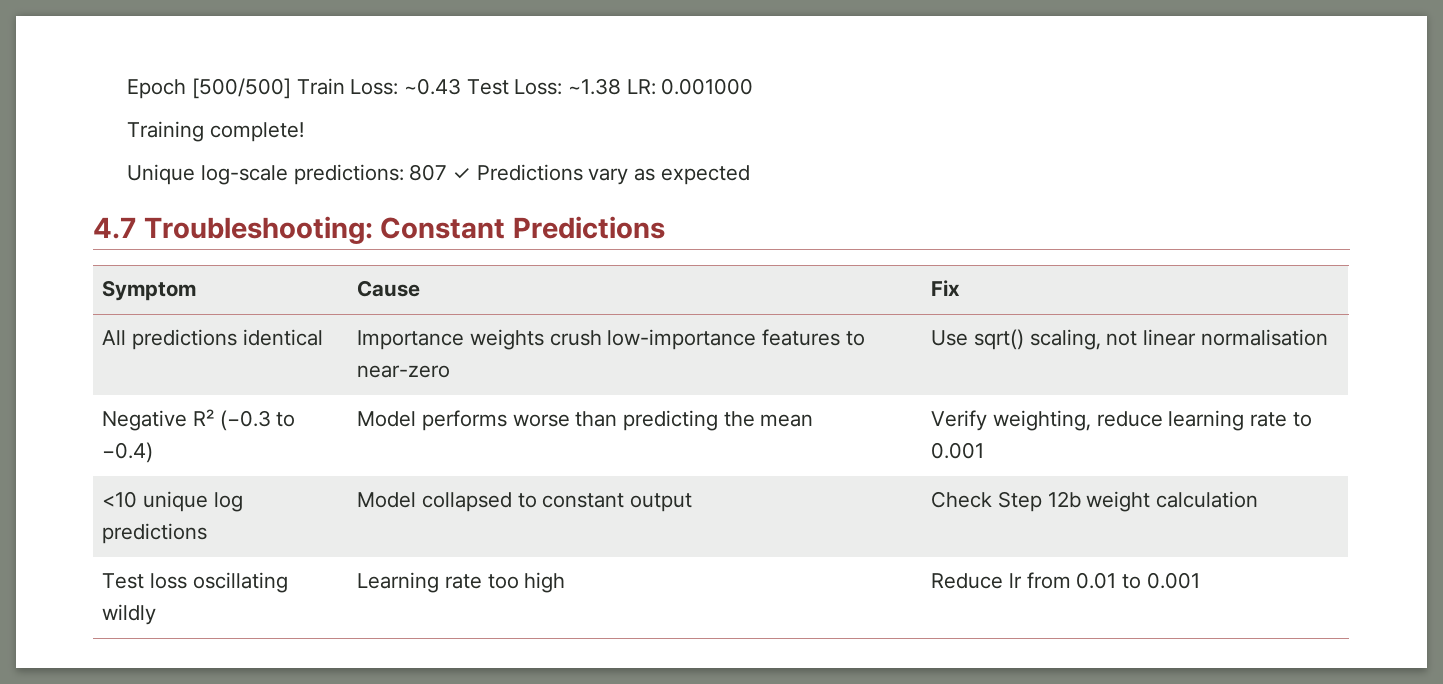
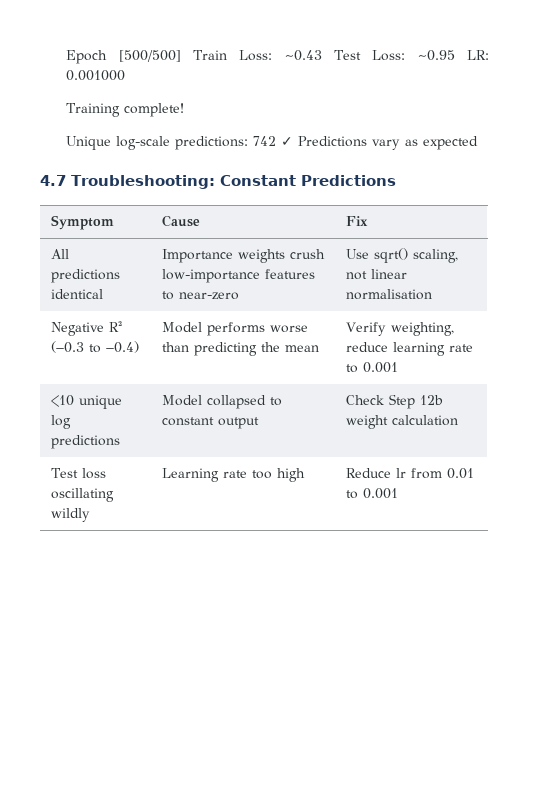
- Epoch [500/500] Train Loss: ~0.43 Test Loss: ~1.38 LR: 0.001000
+ Epoch [500/500] Train Loss: ~0.43 Test Loss: ~0.95 LR: 0.001000
- Unique log-scale predictions: 807 ✓ Predictions vary as expected
+ Unique log-scale predictions: 742 ✓ Predictions vary as expected

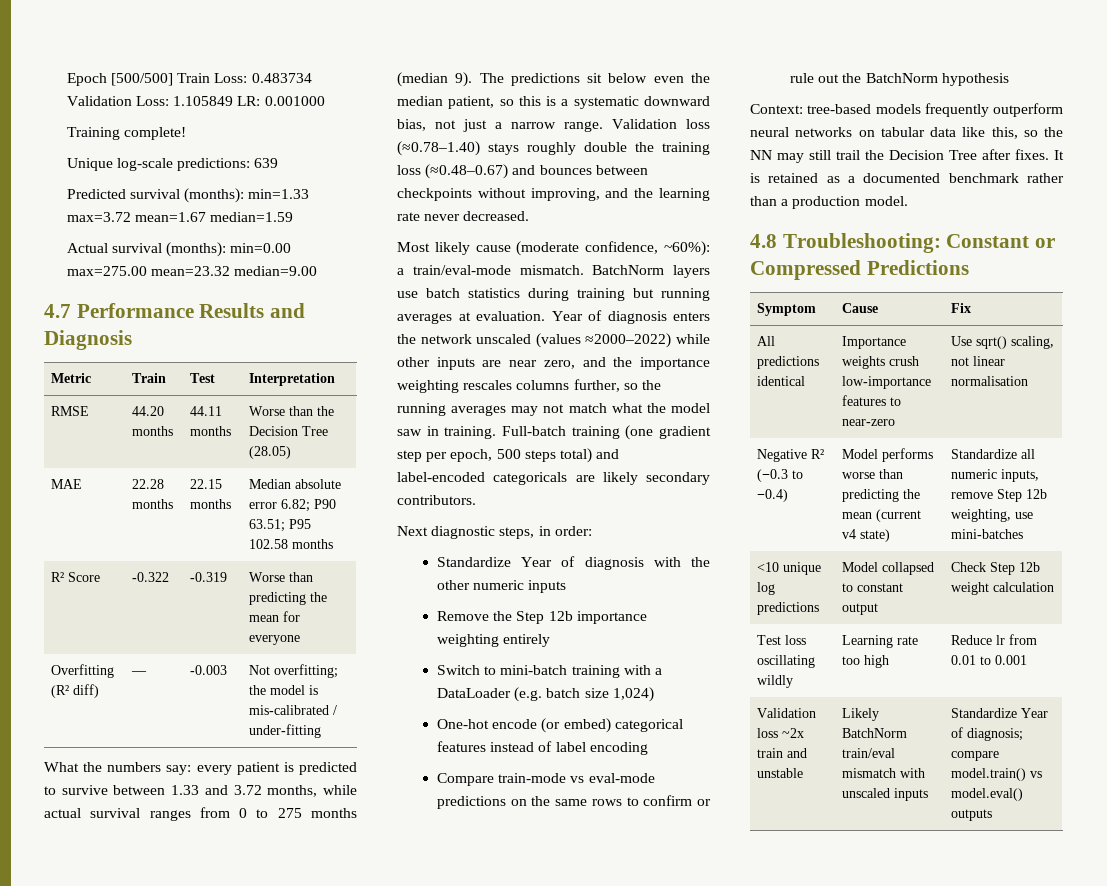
- Epoch [500/500] Train Loss: ~0.43 Test Loss: ~0.95 LR: 0.001000
+ Epoch [500/500] Train Loss: 0.483734 Validation Loss: 1.105849 LR: 0.001000
- Unique log-scale predictions: 742 ✓ Predictions vary as expected
- 4.7 Troubleshooting: Constant Predictions
+ Unique log-scale predictions: 639
+ Predicted survival (months): min=1.33 max=3.72 mean=1.67 median=1.59
+ Actual survival (months): min=0.00 max=275.00 mean=23.32 median=9.00
+ 4.7 Performance Results and Diagnosis
+ Metric | Train | Test | Interpretation
+ RMSE | 44.20 months | 44.11 months | Worse than the Decision Tree (28.05)
+ MAE | 22.28 months | 22.15 months | Median absolute error 6.82; P90 63.51; P95 102.58 months
+ R² Score | -0.322 | -0.319 | Worse than predicting the mean for everyone
+ Overfitting (R² diff) | — | -0.003 | Not overfitting; the model is mis-calibrated / under-fitting
+ What the numbers say: every patient is predicted to survive between 1.33 and 3.72 months, while actual survival ranges from 0 to 275 months (median 9). The predictions sit below even the median patient, so this is a systematic downward bias, not just a narrow range. Validation loss (≈0.78–1.40) stays roughly double the training loss (≈0.48–0.67) and bounces between checkpoints without improving, and the learning rate never decreased.
+ Most likely cause (moderate confidence, ~60%): a train/eval-mode mismatch. BatchNorm layers use batch statistics during training but running averages at evaluation. Year of diagnosis enters the network unscaled (values ≈2000–2022) while other inputs are near zero, and the importance weighting rescales columns further, so the running averages may not match what the model saw in training. Full-batch training (one gradient step per epoch, 500 steps total) and label-encoded categoricals are likely secondary contributors.
+ Next diagnostic steps, in order:
+ Standardize Year of diagnosis with the other numeric inputs
+ Remove the Step 12b importance weighting entirely
+ Switch to mini-batch training with a DataLoader (e.g. batch size 1,024)
+ One-hot encode (or embed) categorical features instead of label encoding
+ Compare train-mode vs eval-mode predictions on the same rows to confirm or rule out the BatchNorm hypothesis
+ Context: tree-based models frequently outperform neural networks on tabular data like this, so the NN may still trail the Decision Tree after fixes. It is retained as a documented benchmark rather than a production model.
+ 4.8 Troubleshooting: Constant or Compressed Predictions
- Negative R² (−0.3 to −0.4) | Model performs worse than predicting the mean | Verify weighting, reduce learning rate to 0.001
+ Negative R² (−0.3 to −0.4) | Model performs worse than predicting the mean (current v4 state) | Standardize all numeric inputs, remove Step 12b weighting, use mini-batches
+ Validation loss ~2x train and unstable | Likely BatchNorm train/eval mismatch with unscaled inputs | Standardize Year of diagnosis; compare model.train() vs model.eval() outputs

